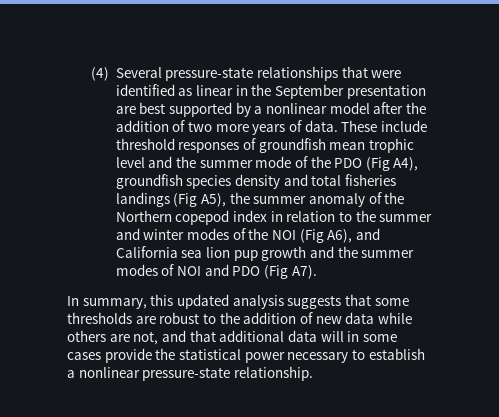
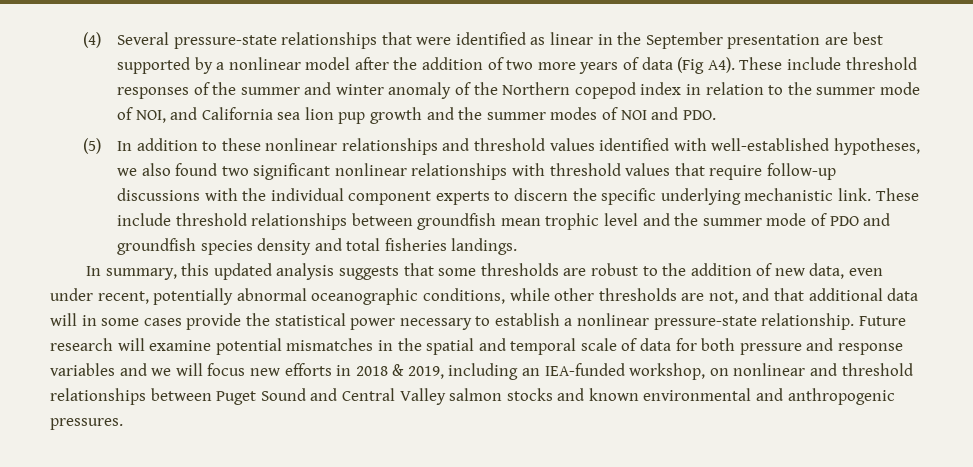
- (4) Several pressure-state relationships that were identified as linear in the September presentation are best supported by a nonlinear model after the addition of two more years of data. These include threshold responses of groundfish mean trophic level and the summer mode of the PDO (Fig A4), groundfish species density and total fisheries landings (Fig A5), the summer anomaly of the Northern copepod index in relation to the summer and winter modes of the NOI (Fig A6), and California sea lion pup growth and the summer modes of NOI and PDO (Fig A7).
+ (4) Several pressure-state relationships that were identified as linear in the September presentation are best supported by a nonlinear model after the addition of two more years of data (Fig A4). These include threshold responses of the summer and winter anomaly of the Northern copepod index in relation to the summer mode of NOI, and California sea lion pup growth and the summer modes of NOI and PDO.
+ (5) In addition to these nonlinear relationships and threshold values identified with well-established hypotheses, we also found two significant nonlinear relationships with threshold values that require follow-up discussions with the individual component experts to discern the specific underlying mechanistic link. These include threshold relationships between groundfish mean trophic level and the summer mode of PDO and groundfish species density and total fisheries landings.
- In summary, this updated analysis suggests that some thresholds are robust to the addition of new data while others are not, and that additional data will in some cases provide the statistical power necessary to establish a nonlinear pressure-state relationship.
+ In summary, this updated analysis suggests that some thresholds are robust to the addition of new data, even under recent, potentially abnormal oceanographic conditions, while other thresholds are not, and that additional data will in some cases provide the statistical power necessary to establish a nonlinear pressure-state relationship.
+ Future research will examine potential mismatches in the spatial and temporal scale of data for both pressure and response variables and we will focus new efforts in 2018 & 2019, including an IEA-funded workshop, on nonlinear and threshold relationships between Puget Sound and Central Valley salmon stocks and known environmental and anthropogenic pressures.

